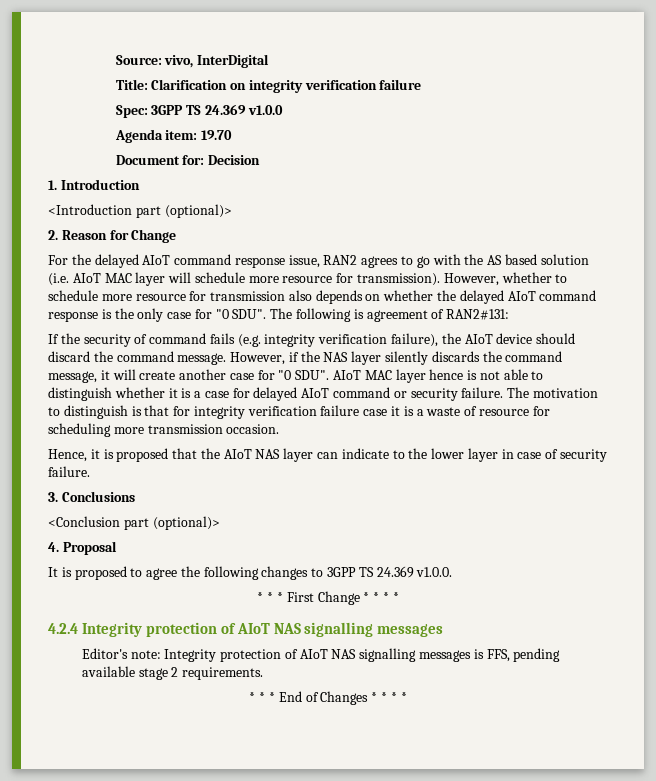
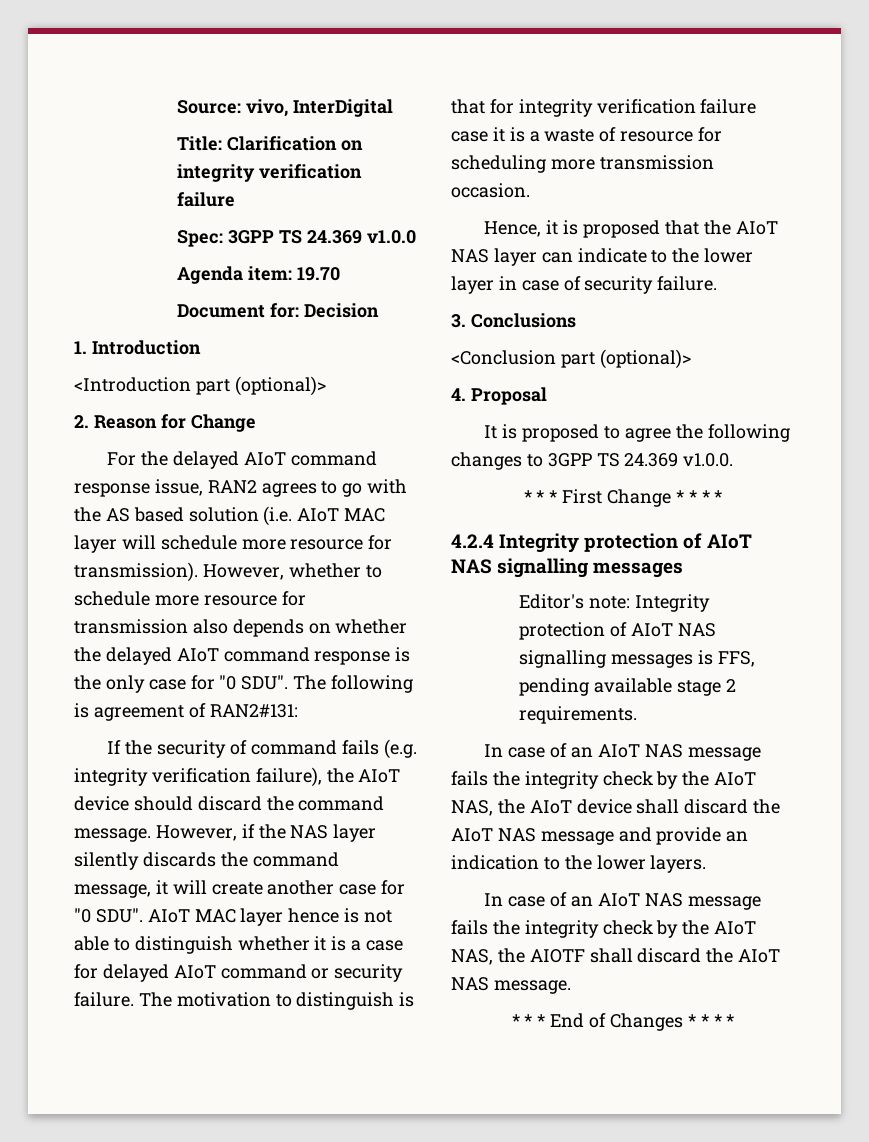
+ In case of an AIoT NAS message fails the integrity check by the AIoT NAS, the AIoT device shall discard the AIoT NAS message and provide an indication to the lower layers.
+ In case of an AIoT NAS message fails the integrity check by the AIoT NAS, the AIOTF shall discard the AIoT NAS message.

